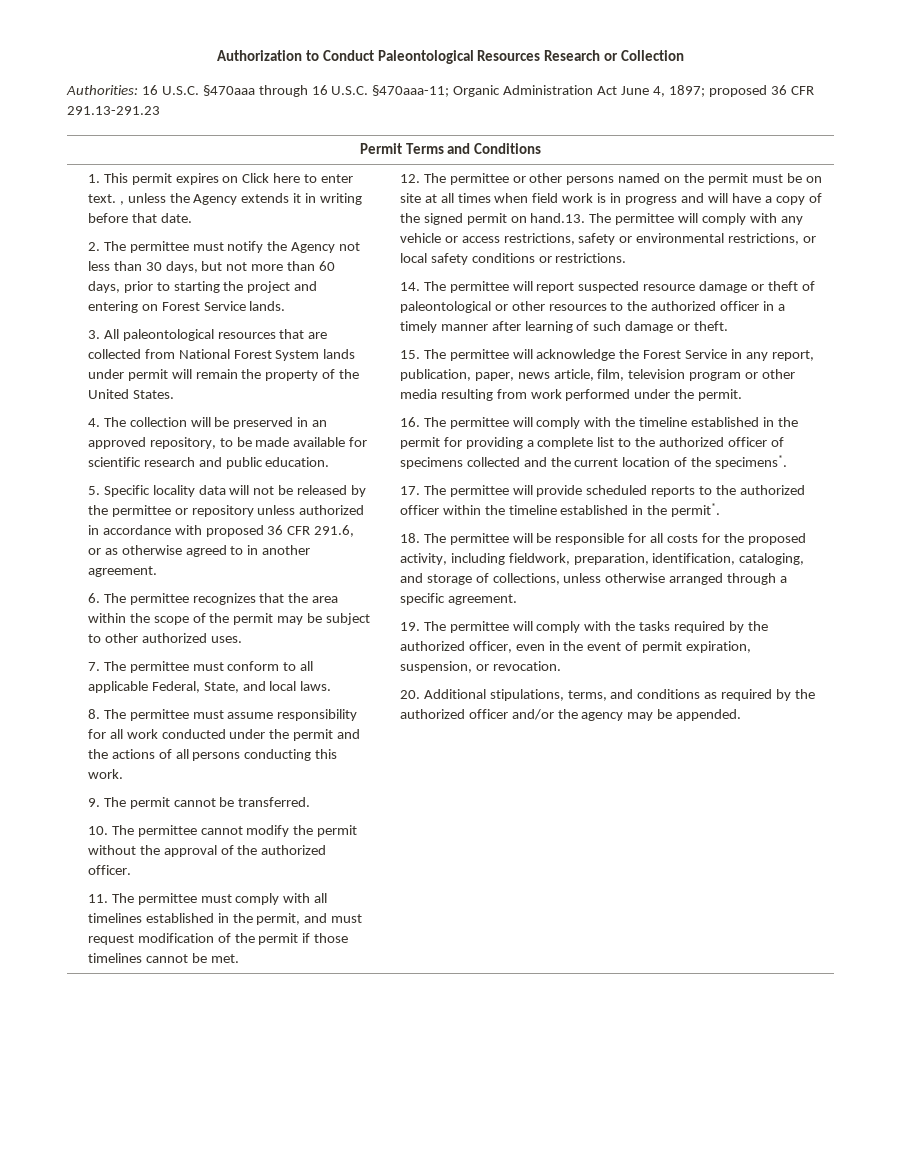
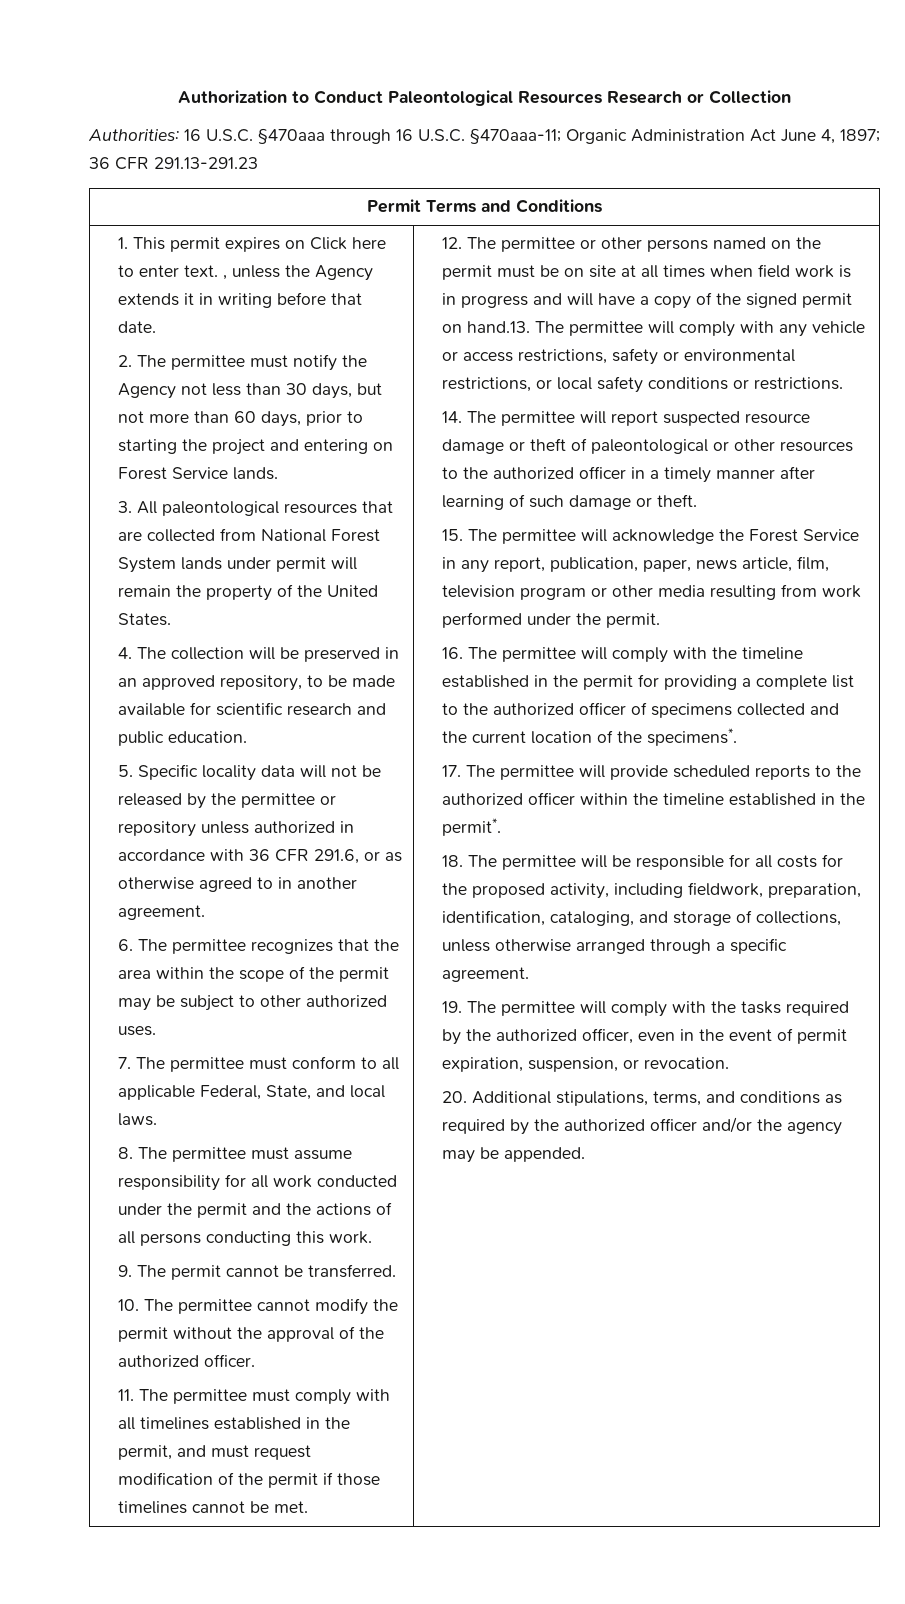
- Authorities: 16 U.S.C. §470aaa through 16 U.S.C. §470aaa-11; Organic Administration Act June 4, 1897; proposed 36 CFR 291.13-291.23
+ Authorities: 16 U.S.C. §470aaa through 16 U.S.C. §470aaa-11; Organic Administration Act June 4, 1897; 36 CFR 291.13-291.23
- 5. Specific locality data will not be released by the permittee or repository unless authorized in accordance with proposed 36 CFR 291.6, or as otherwise agreed to in another agreement.
+ 5. Specific locality data will not be released by the permittee or repository unless authorized in accordance with 36 CFR 291.6, or as otherwise agreed to in another agreement.

